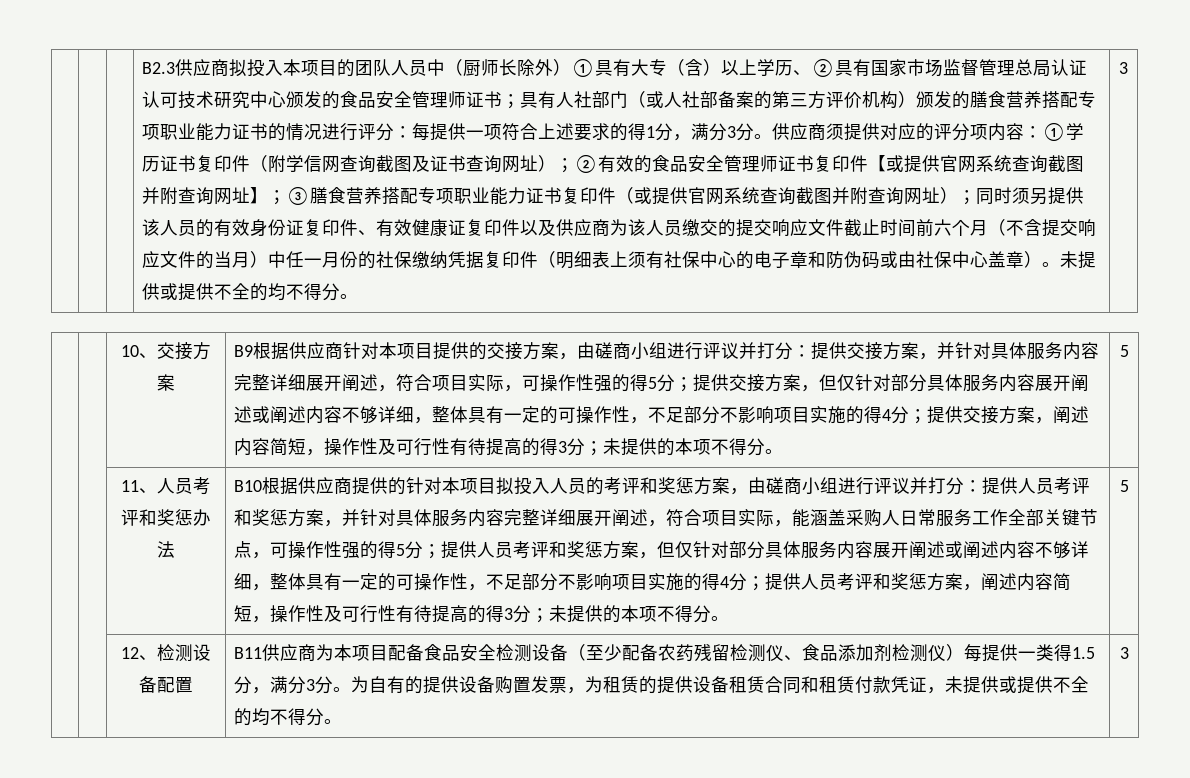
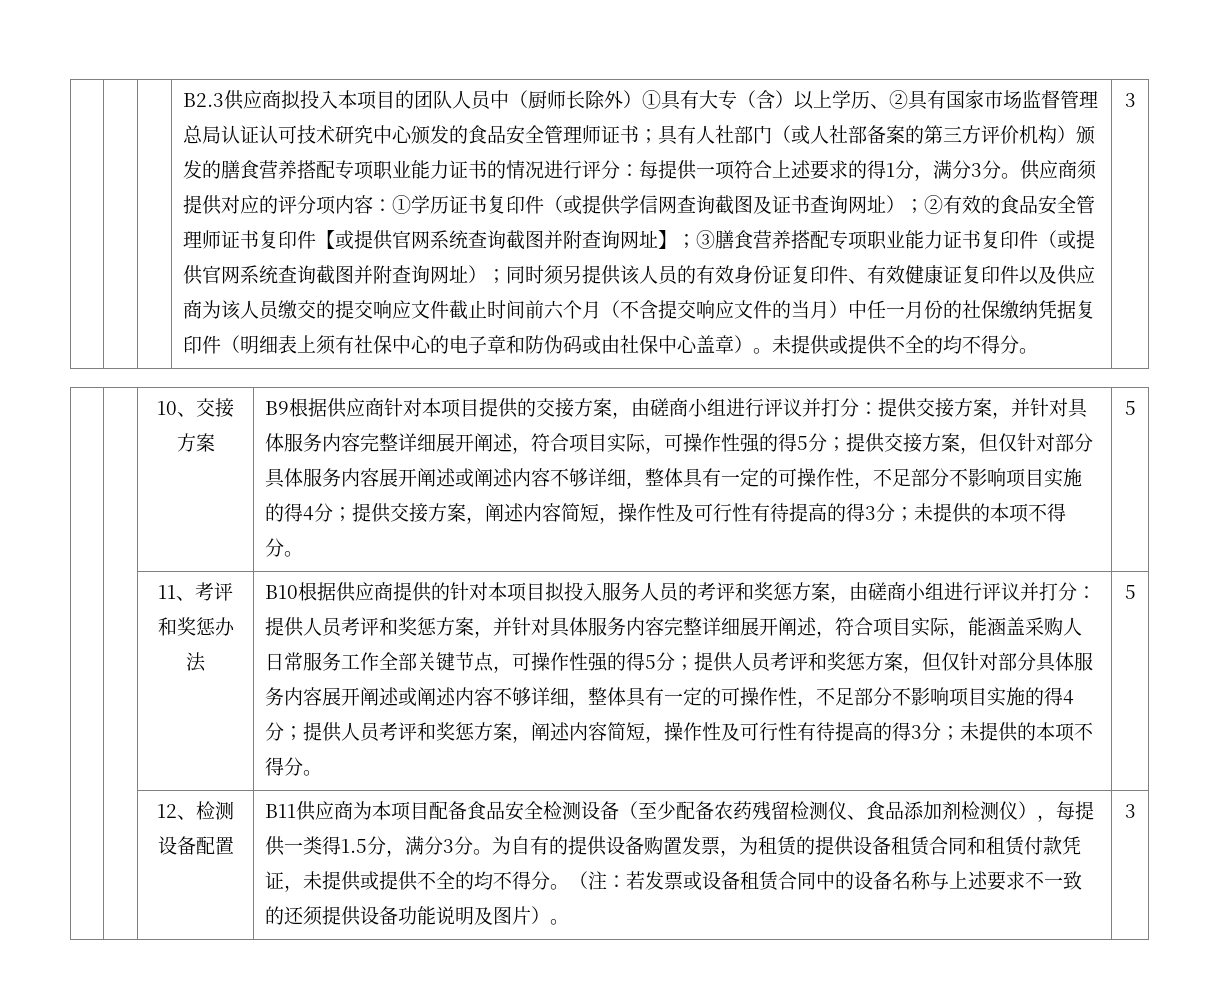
- ①学历证书复印件（附学信网查询截图及证书查询网址）；
+ ①学历证书复印件（或提供学信网查询截图及证书查询网址）；
- 11、人员考评和奖惩办法
+ 11、考评和奖惩办法
- B10根据供应商提供的针对本项目拟投入人员的考评和奖惩方案，由磋商小组进行评议并打分：
+ B10根据供应商提供的针对本项目拟投入服务人员的考评和奖惩方案，由磋商小组进行评议并打分：
- B11供应商为本项目配备食品安全检测设备（至少配备农药残留检测仪、食品添加剂检测仪）每提供一类得1.5分，满分3分。
+ B11供应商为本项目配备食品安全检测设备（至少配备农药残留检测仪、食品添加剂检测仪），每提供一类得1.5分，满分3分。
+ （注：若发票或设备租赁合同中的设备名称与上述要求不一致的还须提供设备功能说明及图片）。

